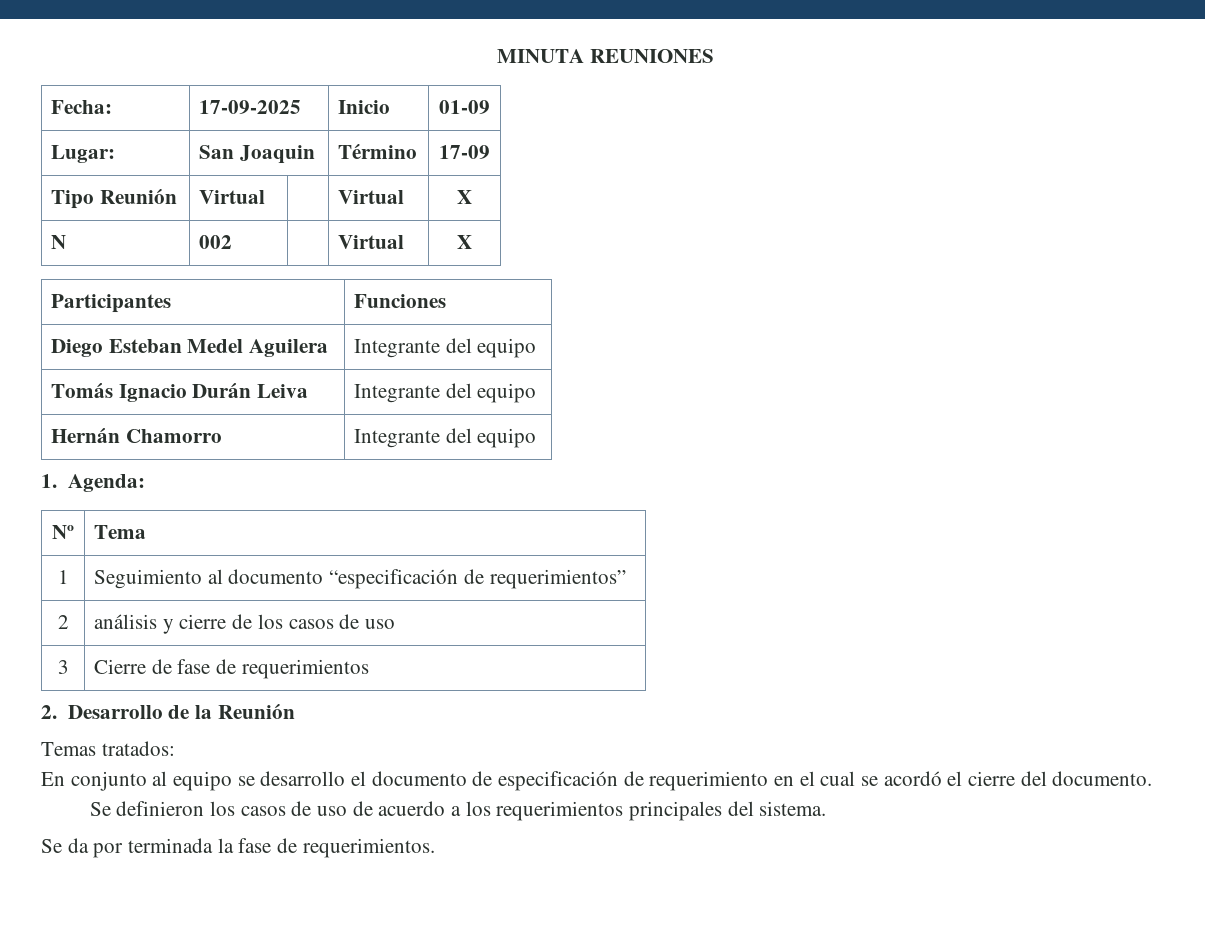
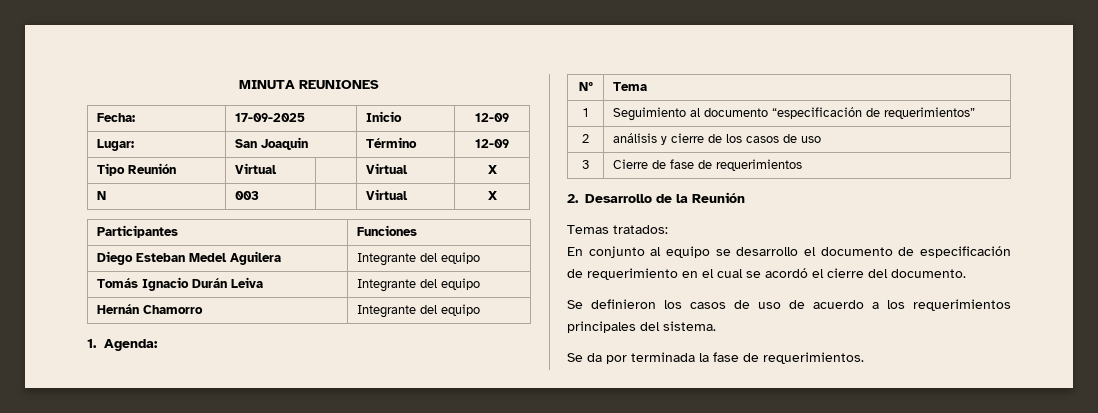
- Fecha: | 17-09-2025 | Inicio | 01-09
+ Fecha: | 17-09-2025 | Inicio | 12-09
- Lugar: | San Joaquin | Término | 17-09
+ Lugar: | San Joaquin | Término | 12-09
- N | 002 | | Virtual | X
+ N | 003 | | Virtual | X

